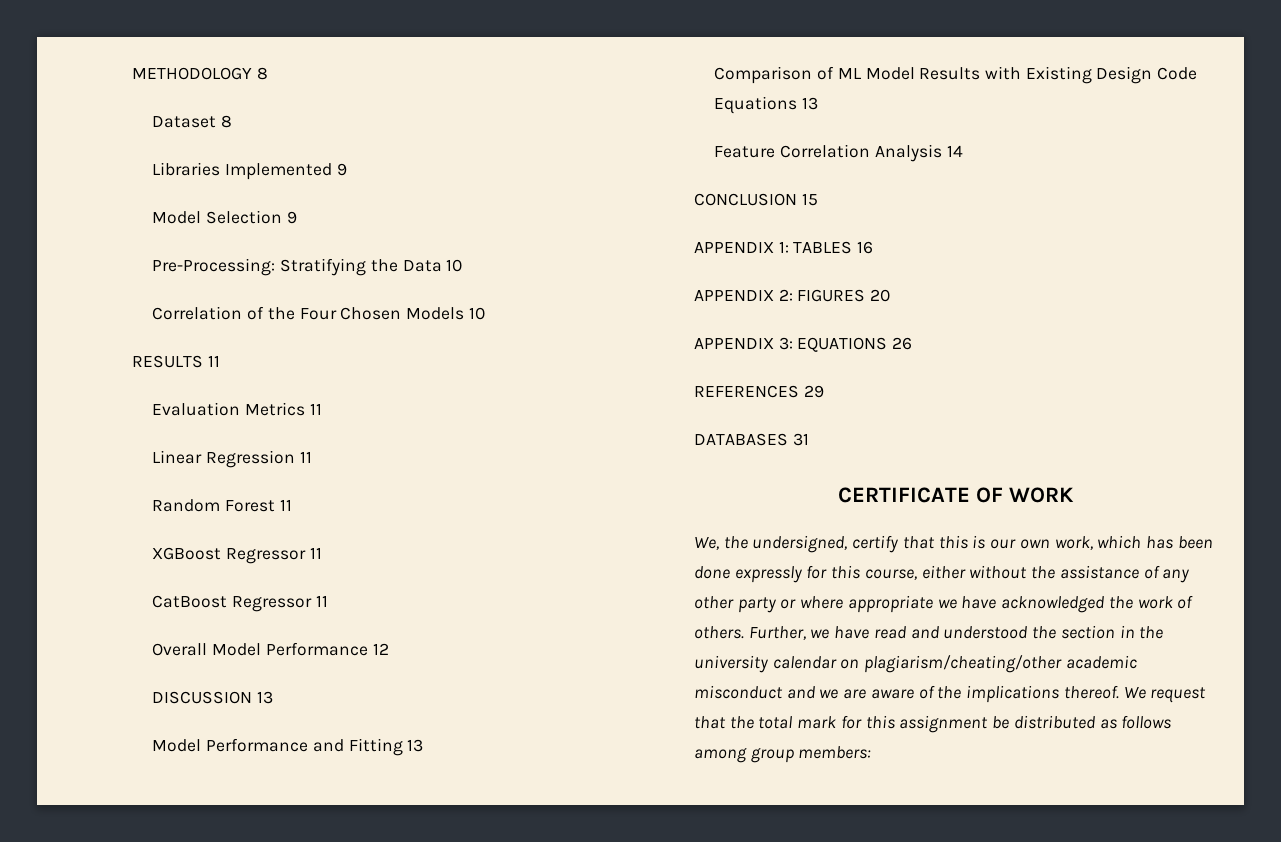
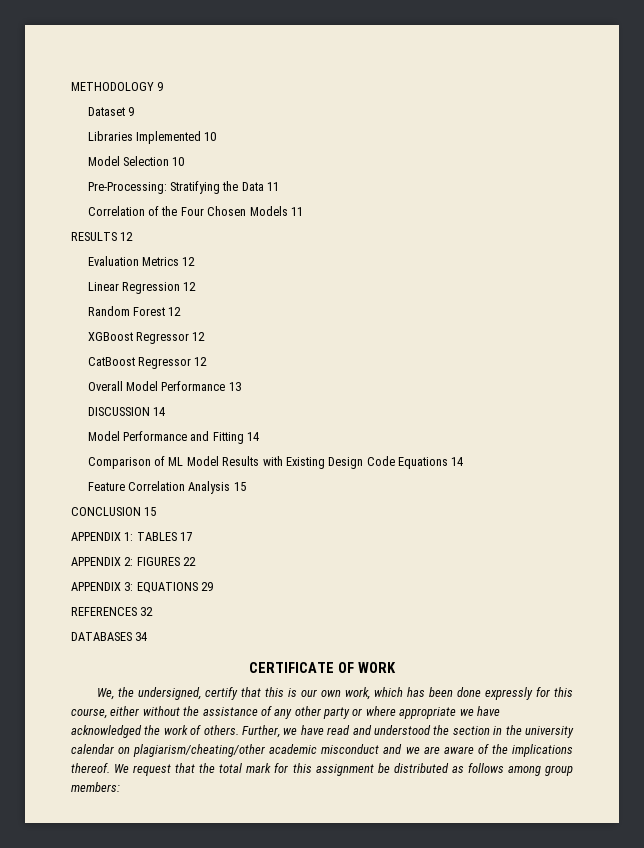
- METHODOLOGY 8
+ METHODOLOGY 9
- Dataset 8
+ Dataset 9
- Libraries Implemented 9
+ Libraries Implemented 10
- Model Selection 9
+ Model Selection 10
- Pre-Processing: Stratifying the Data 10
+ Pre-Processing: Stratifying the Data 11
- Correlation of the Four Chosen Models 10
+ Correlation of the Four Chosen Models 11
- RESULTS 11
+ RESULTS 12
- Evaluation Metrics 11
+ Evaluation Metrics 12
- Linear Regression 11
+ Linear Regression 12
- Random Forest 11
+ Random Forest 12
- XGBoost Regressor 11
+ XGBoost Regressor 12
- CatBoost Regressor 11
+ CatBoost Regressor 12
- Overall Model Performance 12
+ Overall Model Performance 13
- DISCUSSION 13
+ DISCUSSION 14
- Model Performance and Fitting 13
+ Model Performance and Fitting 14
- Comparison of ML Model Results with Existing Design Code Equations 13
+ Comparison of ML Model Results with Existing Design Code Equations 14
- Feature Correlation Analysis 14
+ Feature Correlation Analysis 15
- APPENDIX 1: TABLES 16
+ APPENDIX 1: TABLES 17
- APPENDIX 2: FIGURES 20
+ APPENDIX 2: FIGURES 22
- APPENDIX 3: EQUATIONS 26
+ APPENDIX 3: EQUATIONS 29
- REFERENCES 29
+ REFERENCES 32
- DATABASES 31
+ DATABASES 34

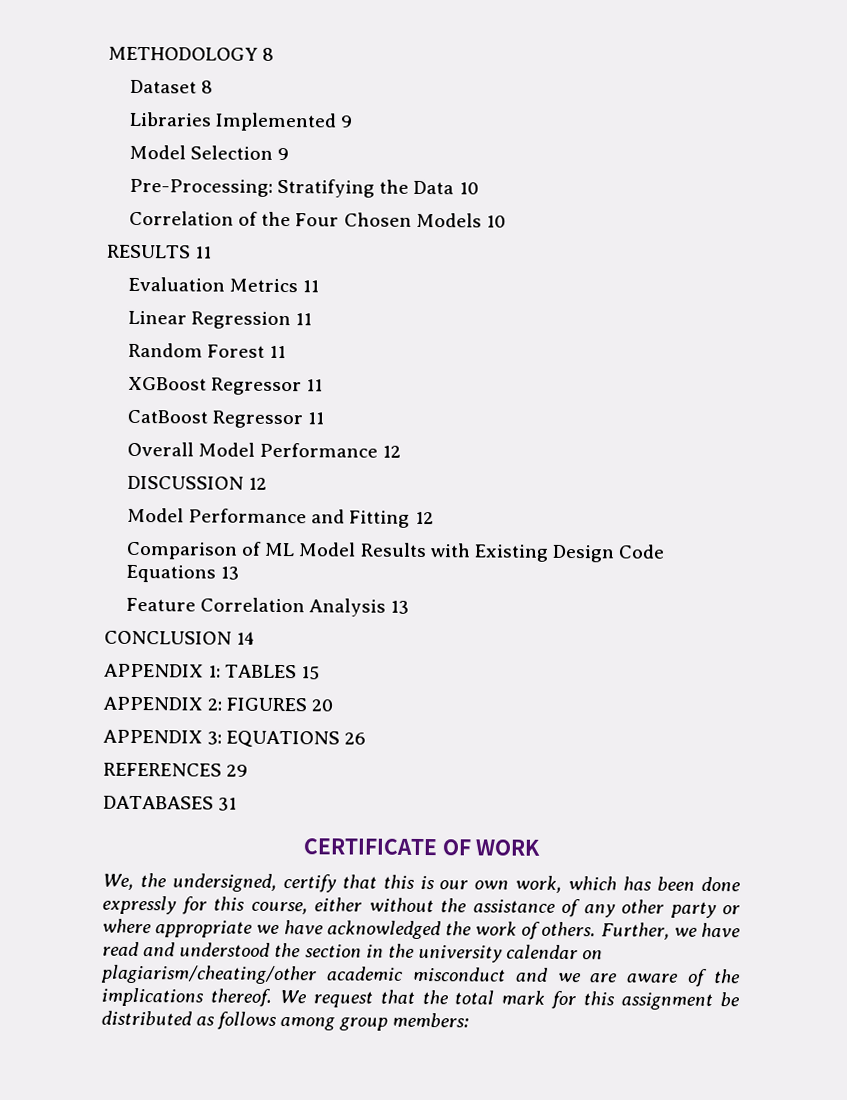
- METHODOLOGY 9
+ METHODOLOGY 8
- Dataset 9
+ Dataset 8
- Libraries Implemented 10
+ Libraries Implemented 9
- Model Selection 10
+ Model Selection 9
- Pre-Processing: Stratifying the Data 11
+ Pre-Processing: Stratifying the Data 10
- Correlation of the Four Chosen Models 11
+ Correlation of the Four Chosen Models 10
- RESULTS 12
+ RESULTS 11
- Evaluation Metrics 12
+ Evaluation Metrics 11
- Linear Regression 12
+ Linear Regression 11
- Random Forest 12
+ Random Forest 11
- XGBoost Regressor 12
+ XGBoost Regressor 11
- CatBoost Regressor 12
+ CatBoost Regressor 11
- Overall Model Performance 13
+ Overall Model Performance 12
- DISCUSSION 14
+ DISCUSSION 12
- Model Performance and Fitting 14
+ Model Performance and Fitting 12
- Comparison of ML Model Results with Existing Design Code Equations 14
+ Comparison of ML Model Results with Existing Design Code Equations 13
- Feature Correlation Analysis 15
+ Feature Correlation Analysis 13
- CONCLUSION 15
+ CONCLUSION 14
- APPENDIX 1: TABLES 17
+ APPENDIX 1: TABLES 15
- APPENDIX 2: FIGURES 22
+ APPENDIX 2: FIGURES 20
- APPENDIX 3: EQUATIONS 29
+ APPENDIX 3: EQUATIONS 26
+ REFERENCES 29
- REFERENCES 32
- DATABASES 34
+ DATABASES 31

